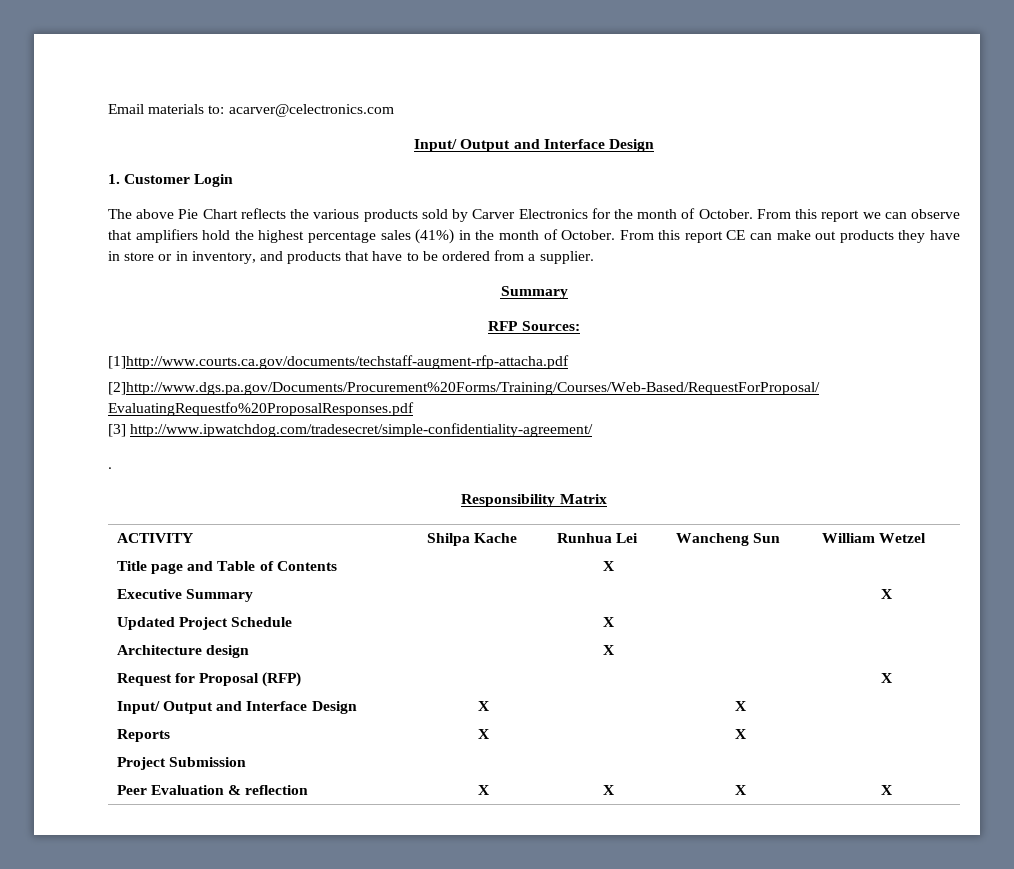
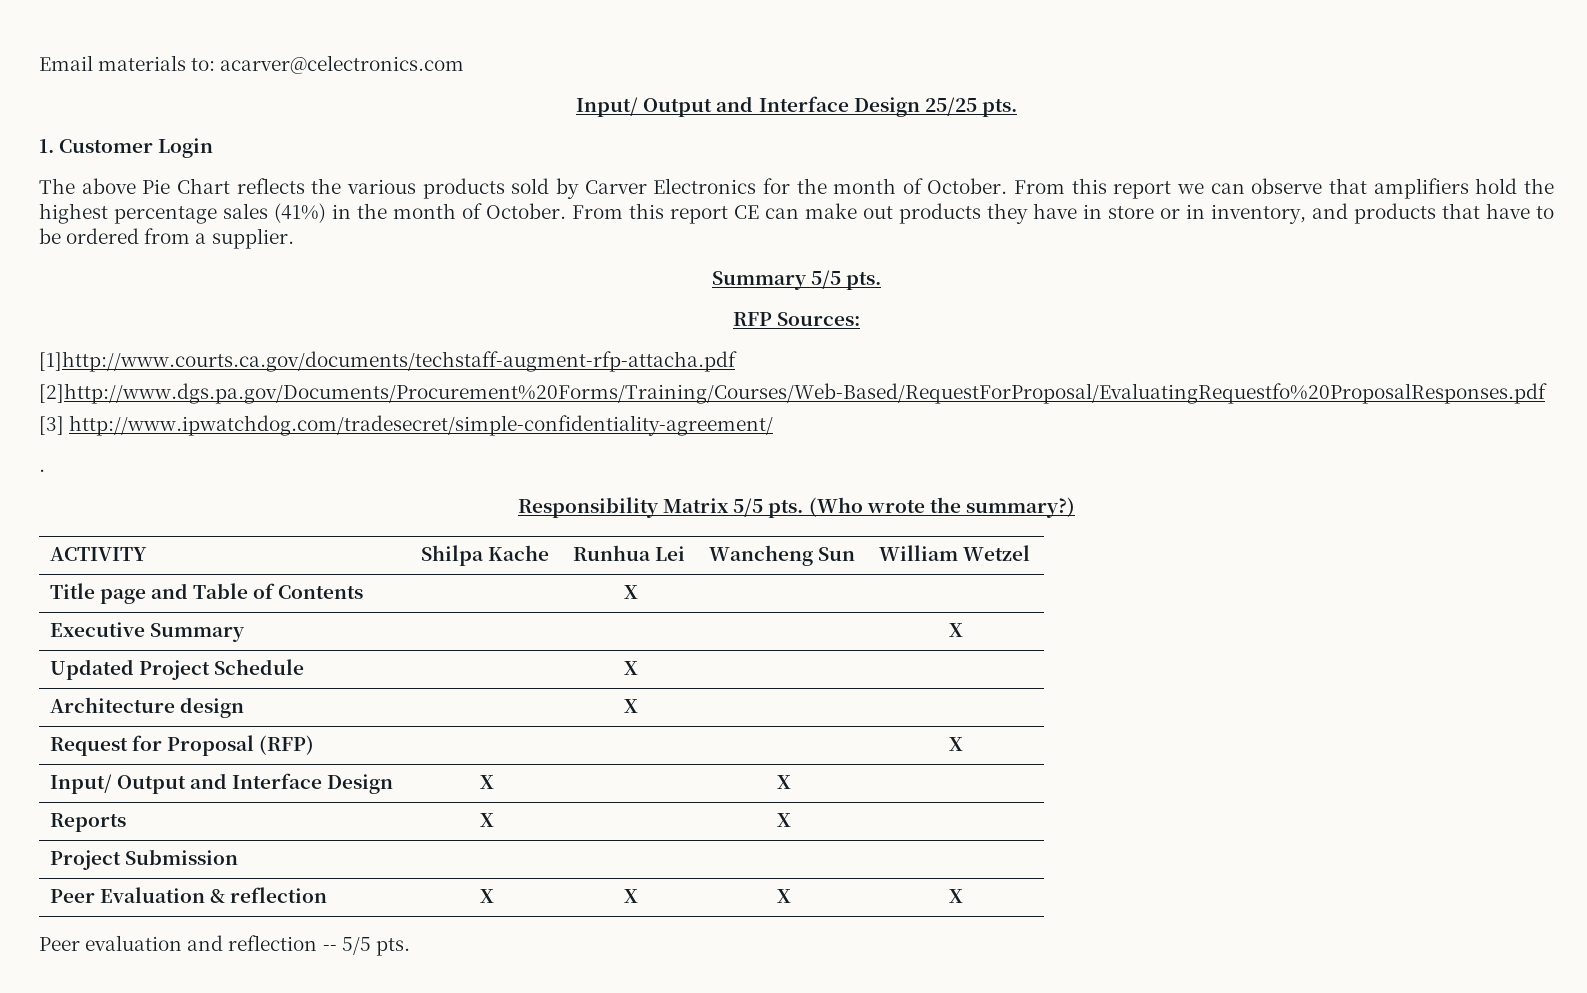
  Email materials to: acarver@celectronics.com
- Input/ Output and Interface Design
+ Input/ Output and Interface Design 25/25 pts.
  From this report CE can make out products they have in store or in inventory, and products that have to be ordered from a supplier.
- Summary
+ Summary 5/5 pts.
- Responsibility Matrix
+ Responsibility Matrix 5/5 pts. (Who wrote the summary?)
+ Peer evaluation and reflection -- 5/5 pts.

